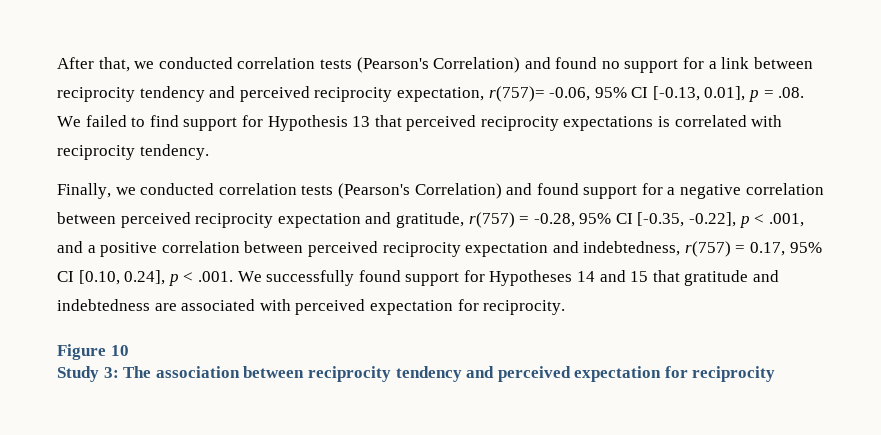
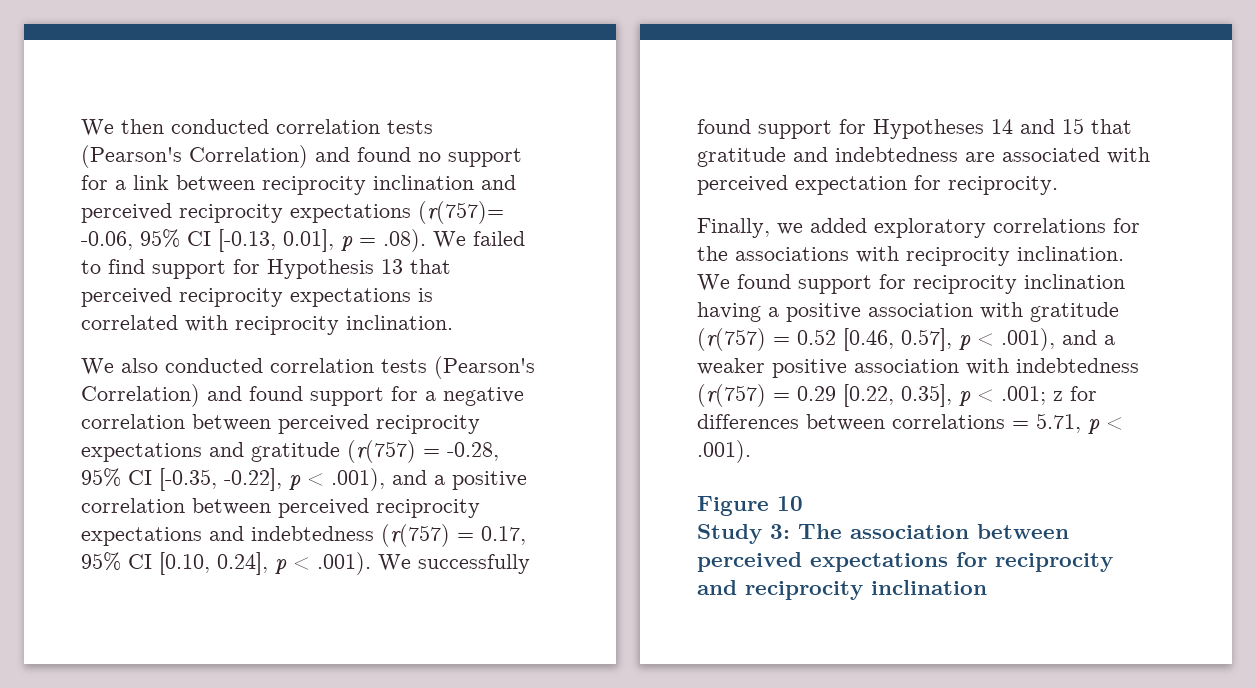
- After that, we conducted correlation tests (Pearson's Correlation) and found no support for a link between reciprocity tendency and perceived reciprocity expectation, r(757)= -0.06, 95% CI [-0.13, 0.01], p = .08. We failed to find support for Hypothesis 13 that perceived reciprocity expectations is correlated with reciprocity tendency.
- Finally, we conducted correlation tests (Pearson's Correlation) and found support for a negative correlation between perceived reciprocity expectation and gratitude, r(757) = -0.28, 95% CI [-0.35, -0.22], p < .001, and a positive correlation between perceived reciprocity expectation and indebtedness, r(757) = 0.17, 95% CI [0.10, 0.24], p < .001. We successfully found support for Hypotheses 14 and 15 that gratitude and indebtedness are associated with perceived expectation for reciprocity.
+ We then conducted correlation tests (Pearson's Correlation) and found no support for a link between reciprocity inclination and perceived reciprocity expectations (r(757)= -0.06, 95% CI [-0.13, 0.01], p = .08). We failed to find support for Hypothesis 13 that perceived reciprocity expectations is correlated with reciprocity inclination.
+ We also conducted correlation tests (Pearson's Correlation) and found support for a negative correlation between perceived reciprocity expectations and gratitude (r(757) = -0.28, 95% CI [-0.35, -0.22], p < .001), and a positive correlation between perceived reciprocity expectations and indebtedness (r(757) = 0.17, 95% CI [0.10, 0.24], p < .001). We successfully found support for Hypotheses 14 and 15 that gratitude and indebtedness are associated with perceived expectation for reciprocity.
+ Finally, we added exploratory correlations for the associations with reciprocity inclination. We found support for reciprocity inclination having a positive association with gratitude (r(757) = 0.52 [0.46, 0.57], p < .001), and a weaker positive association with indebtedness (r(757) = 0.29 [0.22, 0.35], p < .001; z for differences between correlations = 5.71, p < .001).
- Study 3: The association between reciprocity tendency and perceived expectation for reciprocity
+ Study 3: The association between perceived expectations for reciprocity and reciprocity inclination

